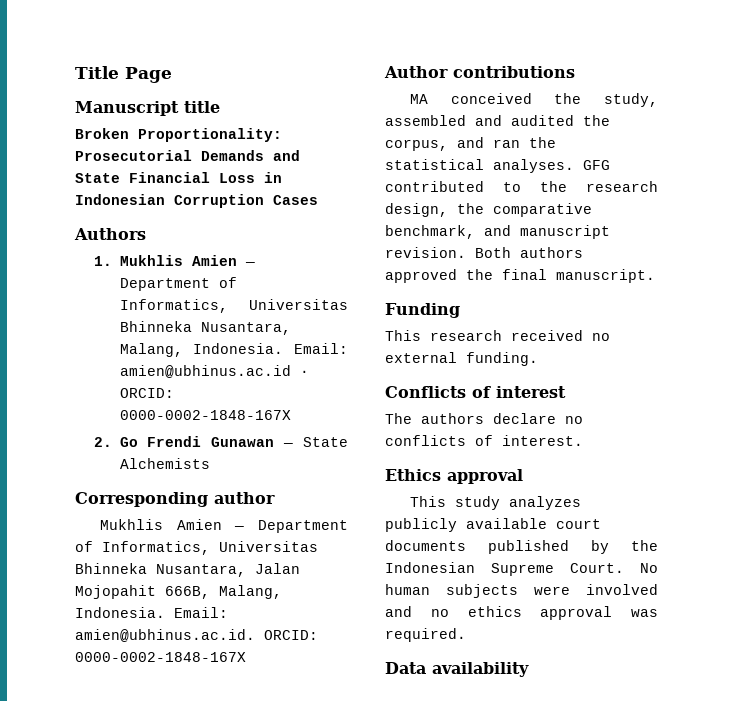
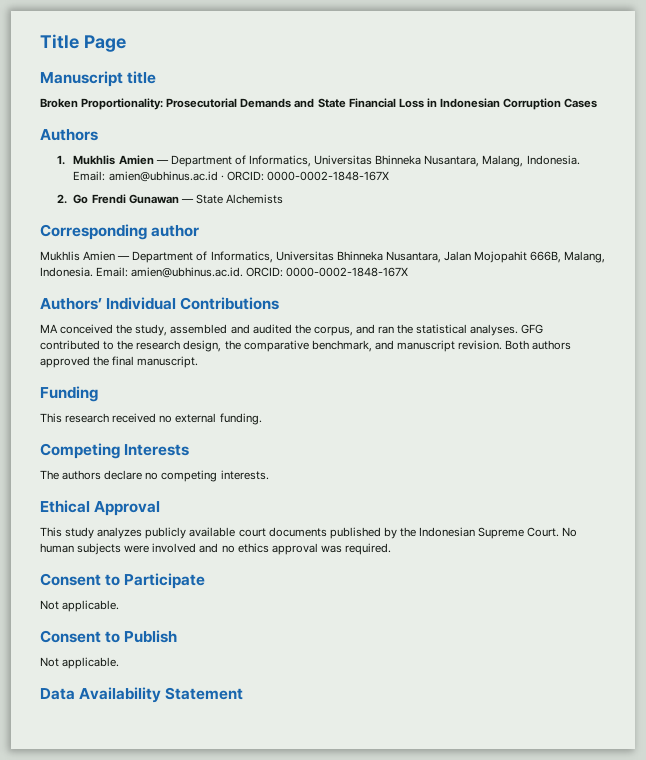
- Author contributions
+ Authors’ Individual Contributions
- Conflicts of interest
+ Competing Interests
- The authors declare no conflicts of interest.
- Ethics approval
+ The authors declare no competing interests.
+ Ethical Approval
+ Consent to Participate
+ Not applicable.
+ Consent to Publish
+ Not applicable.
- Data availability
+ Data Availability Statement

